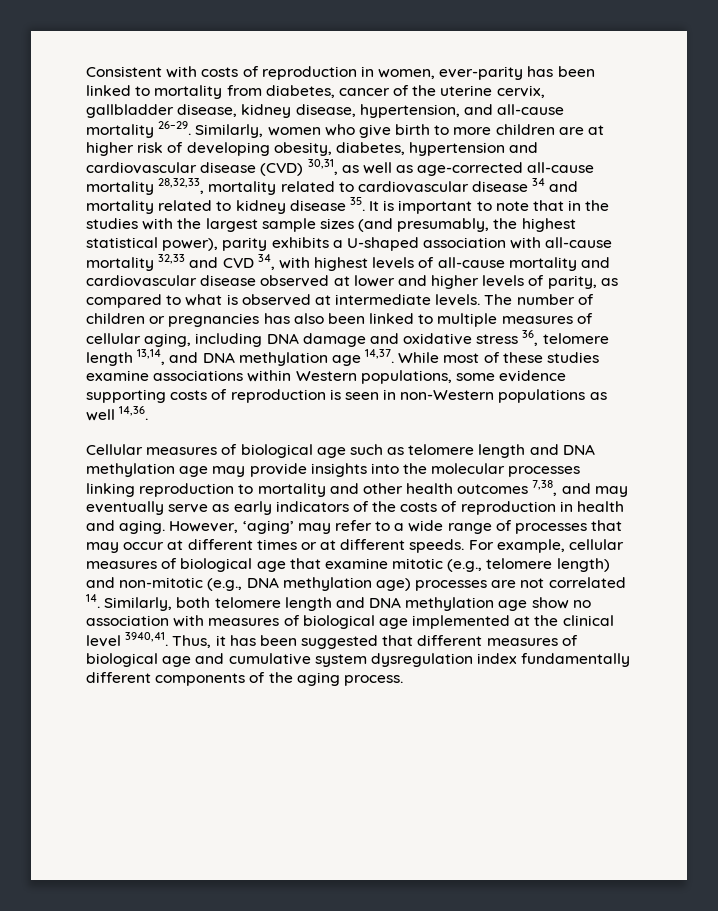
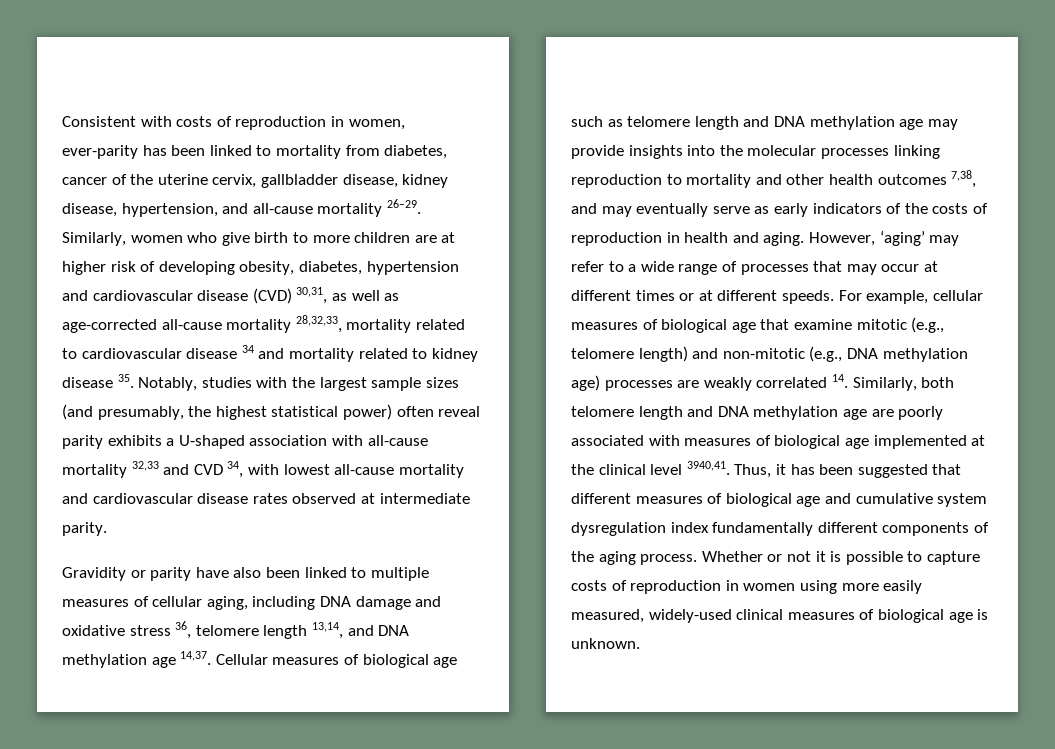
- Similarly, women who give birth to more children are at higher risk of developing obesity, diabetes, hypertension and cardiovascular disease (CVD) 30,31, as well as age-corrected all-cause mortality 28,32,33, mortality related to cardiovascular disease 34 and mortality related to kidney disease 35. It is important to note that in the studies with the largest sample sizes (and presumably, the highest statistical power), parity exhibits a U-shaped association with all-cause mortality 32,33 and CVD 34, with highest levels of all-cause mortality and cardiovascular disease observed at lower and higher levels of parity, as compared to what is observed at intermediate levels. The number of children or pregnancies has also been linked to multiple measures of cellular aging, including DNA damage and oxidative stress 36, telomere length 13,14, and DNA methylation age 14,37. While most of these studies examine associations within Western populations, some evidence supporting costs of reproduction is seen in non-Western populations as well 14,36.
- Cellular measures of biological age such as telomere length and DNA methylation age may provide insights into the molecular processes linking reproduction to mortality and other health outcomes 7,38, and may eventually serve as early indicators of the costs of reproduction in health and aging.
+ Similarly, women who give birth to more children are at higher risk of developing obesity, diabetes, hypertension and cardiovascular disease (CVD) 30,31, as well as age-corrected all-cause mortality 28,32,33, mortality related to cardiovascular disease 34 and mortality related to kidney disease 35. Notably, studies with the largest sample sizes (and presumably, the highest statistical power) often reveal parity exhibits a U-shaped association with all-cause mortality 32,33 and CVD 34, with lowest all-cause mortality and cardiovascular disease rates observed at intermediate parity.
+ Gravidity or parity have also been linked to multiple measures of cellular aging, including DNA damage and oxidative stress 36, telomere length 13,14, and DNA methylation age 14,37. Cellular measures of biological age such as telomere length and DNA methylation age may provide insights into the molecular processes linking reproduction to mortality and other health outcomes 7,38, and may eventually serve as early indicators of the costs of reproduction in health and aging.
- For example, cellular measures of biological age that examine mitotic (e.g., telomere length) and non-mitotic (e.g., DNA methylation age) processes are not correlated 14. Similarly, both telomere length and DNA methylation age show no association with measures of biological age implemented at the clinical level 3940,41.
+ For example, cellular measures of biological age that examine mitotic (e.g., telomere length) and non-mitotic (e.g., DNA methylation age) processes are weakly correlated 14. Similarly, both telomere length and DNA methylation age are poorly associated with measures of biological age implemented at the clinical level 3940,41.
+ Whether or not it is possible to capture costs of reproduction in women using more easily measured, widely-used clinical measures of biological age is unknown.

